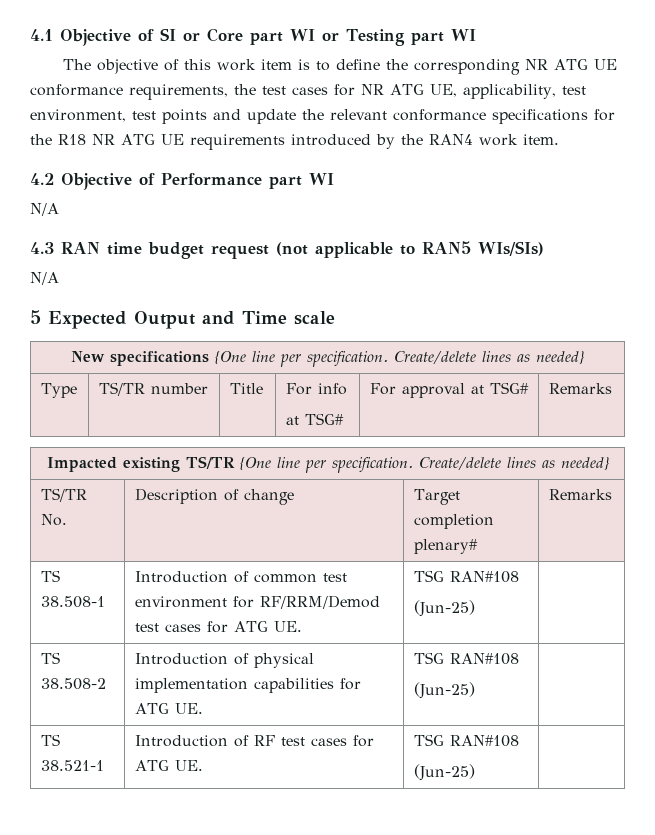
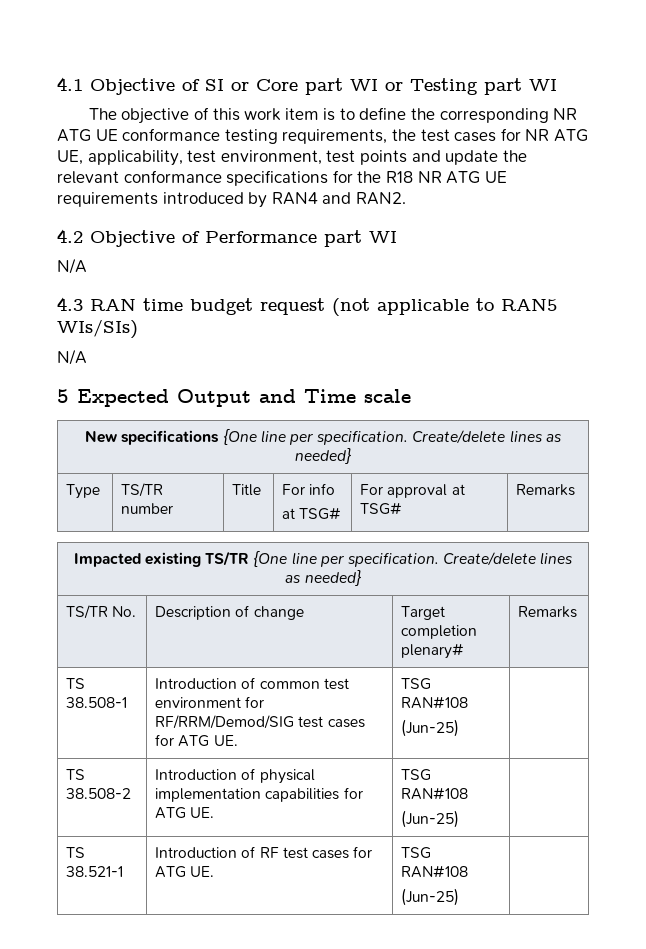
- The objective of this work item is to define the corresponding NR ATG UE conformance requirements, the test cases for NR ATG UE, applicability, test environment, test points and update the relevant conformance specifications for the R18 NR ATG UE requirements introduced by the RAN4 work item.
+ The objective of this work item is to define the corresponding NR ATG UE conformance testing requirements, the test cases for NR ATG UE, applicability, test environment, test points and update the relevant conformance specifications for the R18 NR ATG UE requirements introduced by RAN4 and RAN2.
- TS 38.508-1 | Introduction of common test environment for RF/RRM/Demod test cases for ATG UE. | TSG RAN#108
+ TS 38.508-1 | Introduction of common test environment for RF/RRM/Demod/SIG test cases for ATG UE. | TSG RAN#108

